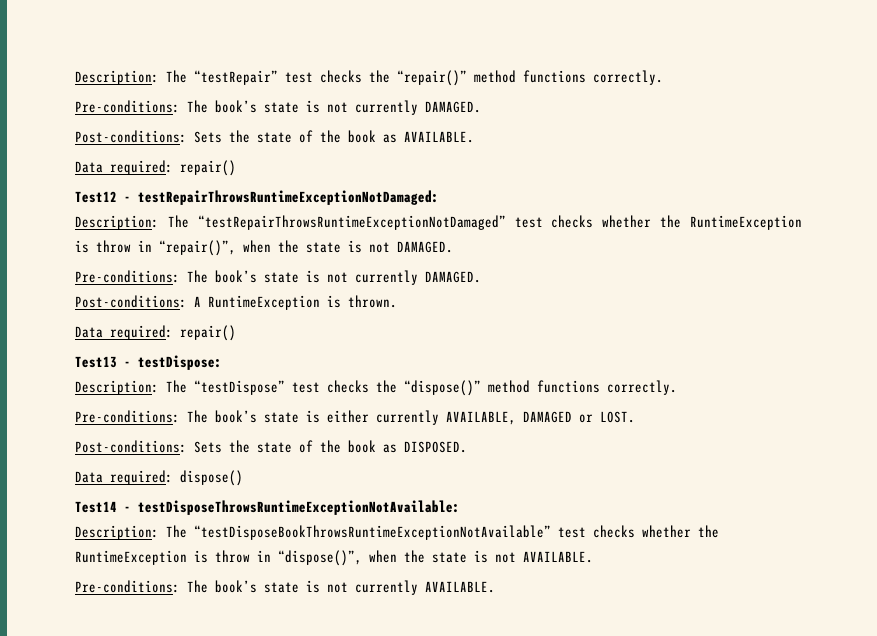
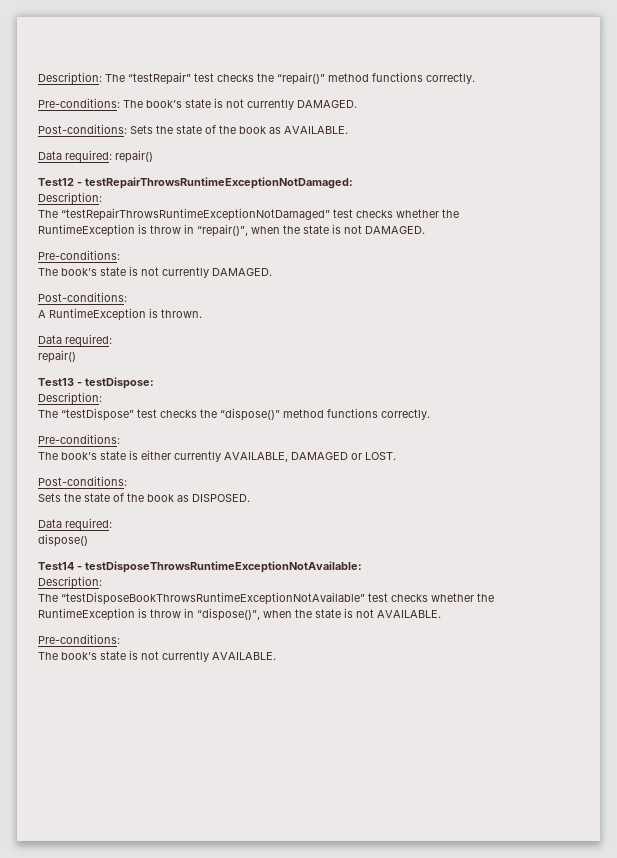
  Test12 - testRepairThrowsRuntimeExceptionNotDamaged:
- Description: The “testRepairThrowsRuntimeExceptionNotDamaged” test checks whether the RuntimeException is throw in “repair()”, when the state is not DAMAGED.
- Pre-conditions: The book’s state is not currently DAMAGED.
- Post-conditions: A RuntimeException is thrown.
- Data required: repair()
+ Description:
+ The “testRepairThrowsRuntimeExceptionNotDamaged” test checks whether the RuntimeException is throw in “repair()”, when the state is not DAMAGED.
+ Pre-conditions:
+ The book’s state is not currently DAMAGED.
+ Post-conditions:
+ A RuntimeException is thrown.
+ Data required:
+ repair()
  Test13 - testDispose:
- Description: The “testDispose” test checks the “dispose()” method functions correctly.
- Pre-conditions: The book’s state is either currently AVAILABLE, DAMAGED or LOST.
- Post-conditions: Sets the state of the book as DISPOSED.
- Data required: dispose()
+ Description:
+ The “testDispose” test checks the “dispose()” method functions correctly.
+ Pre-conditions:
+ The book’s state is either currently AVAILABLE, DAMAGED or LOST.
+ Post-conditions:
+ Sets the state of the book as DISPOSED.
+ Data required:
+ dispose()
  Test14 - testDisposeThrowsRuntimeExceptionNotAvailable:
- Description: The “testDisposeBookThrowsRuntimeExceptionNotAvailable” test checks whether the RuntimeException is throw in “dispose()”, when the state is not AVAILABLE.
- Pre-conditions: The book’s state is not currently AVAILABLE.
+ Description:
+ The “testDisposeBookThrowsRuntimeExceptionNotAvailable” test checks whether the RuntimeException is throw in “dispose()”, when the state is not AVAILABLE.
+ Pre-conditions:
+ The book’s state is not currently AVAILABLE.

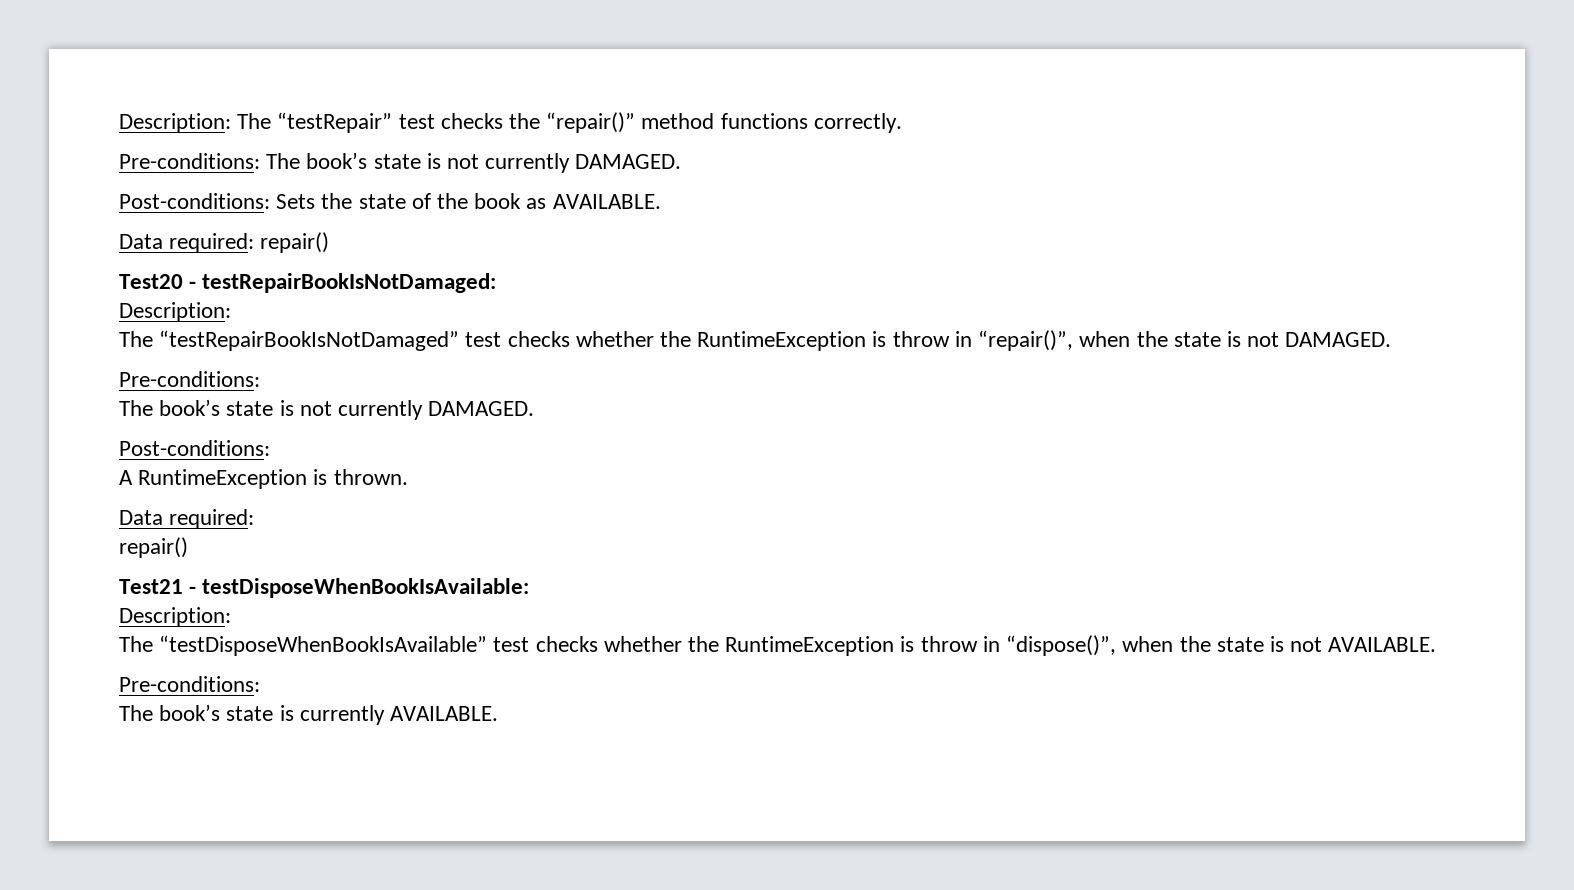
- Test12 - testRepairThrowsRuntimeExceptionNotDamaged:
+ Test20 - testRepairBookIsNotDamaged:
  Description:
- The “testRepairThrowsRuntimeExceptionNotDamaged” test checks whether the RuntimeException is throw in “repair()”, when the state is not DAMAGED.
+ The “testRepairBookIsNotDamaged” test checks whether the RuntimeException is throw in “repair()”, when the state is not DAMAGED.
- Test13 - testDispose:
+ Test21 - testDisposeWhenBookIsAvailable:
  Description:
- The “testDispose” test checks the “dispose()” method functions correctly.
- Pre-conditions:
- The book’s state is either currently AVAILABLE, DAMAGED or LOST.
- Post-conditions:
- Sets the state of the book as DISPOSED.
- Data required:
- dispose()
- Test14 - testDisposeThrowsRuntimeExceptionNotAvailable:
- Description:
- The “testDisposeBookThrowsRuntimeExceptionNotAvailable” test checks whether the RuntimeException is throw in “dispose()”, when the state is not AVAILABLE.
+ The “testDisposeWhenBookIsAvailable” test checks whether the RuntimeException is throw in “dispose()”, when the state is not AVAILABLE.
- The book’s state is not currently AVAILABLE.
+ The book’s state is currently AVAILABLE.

